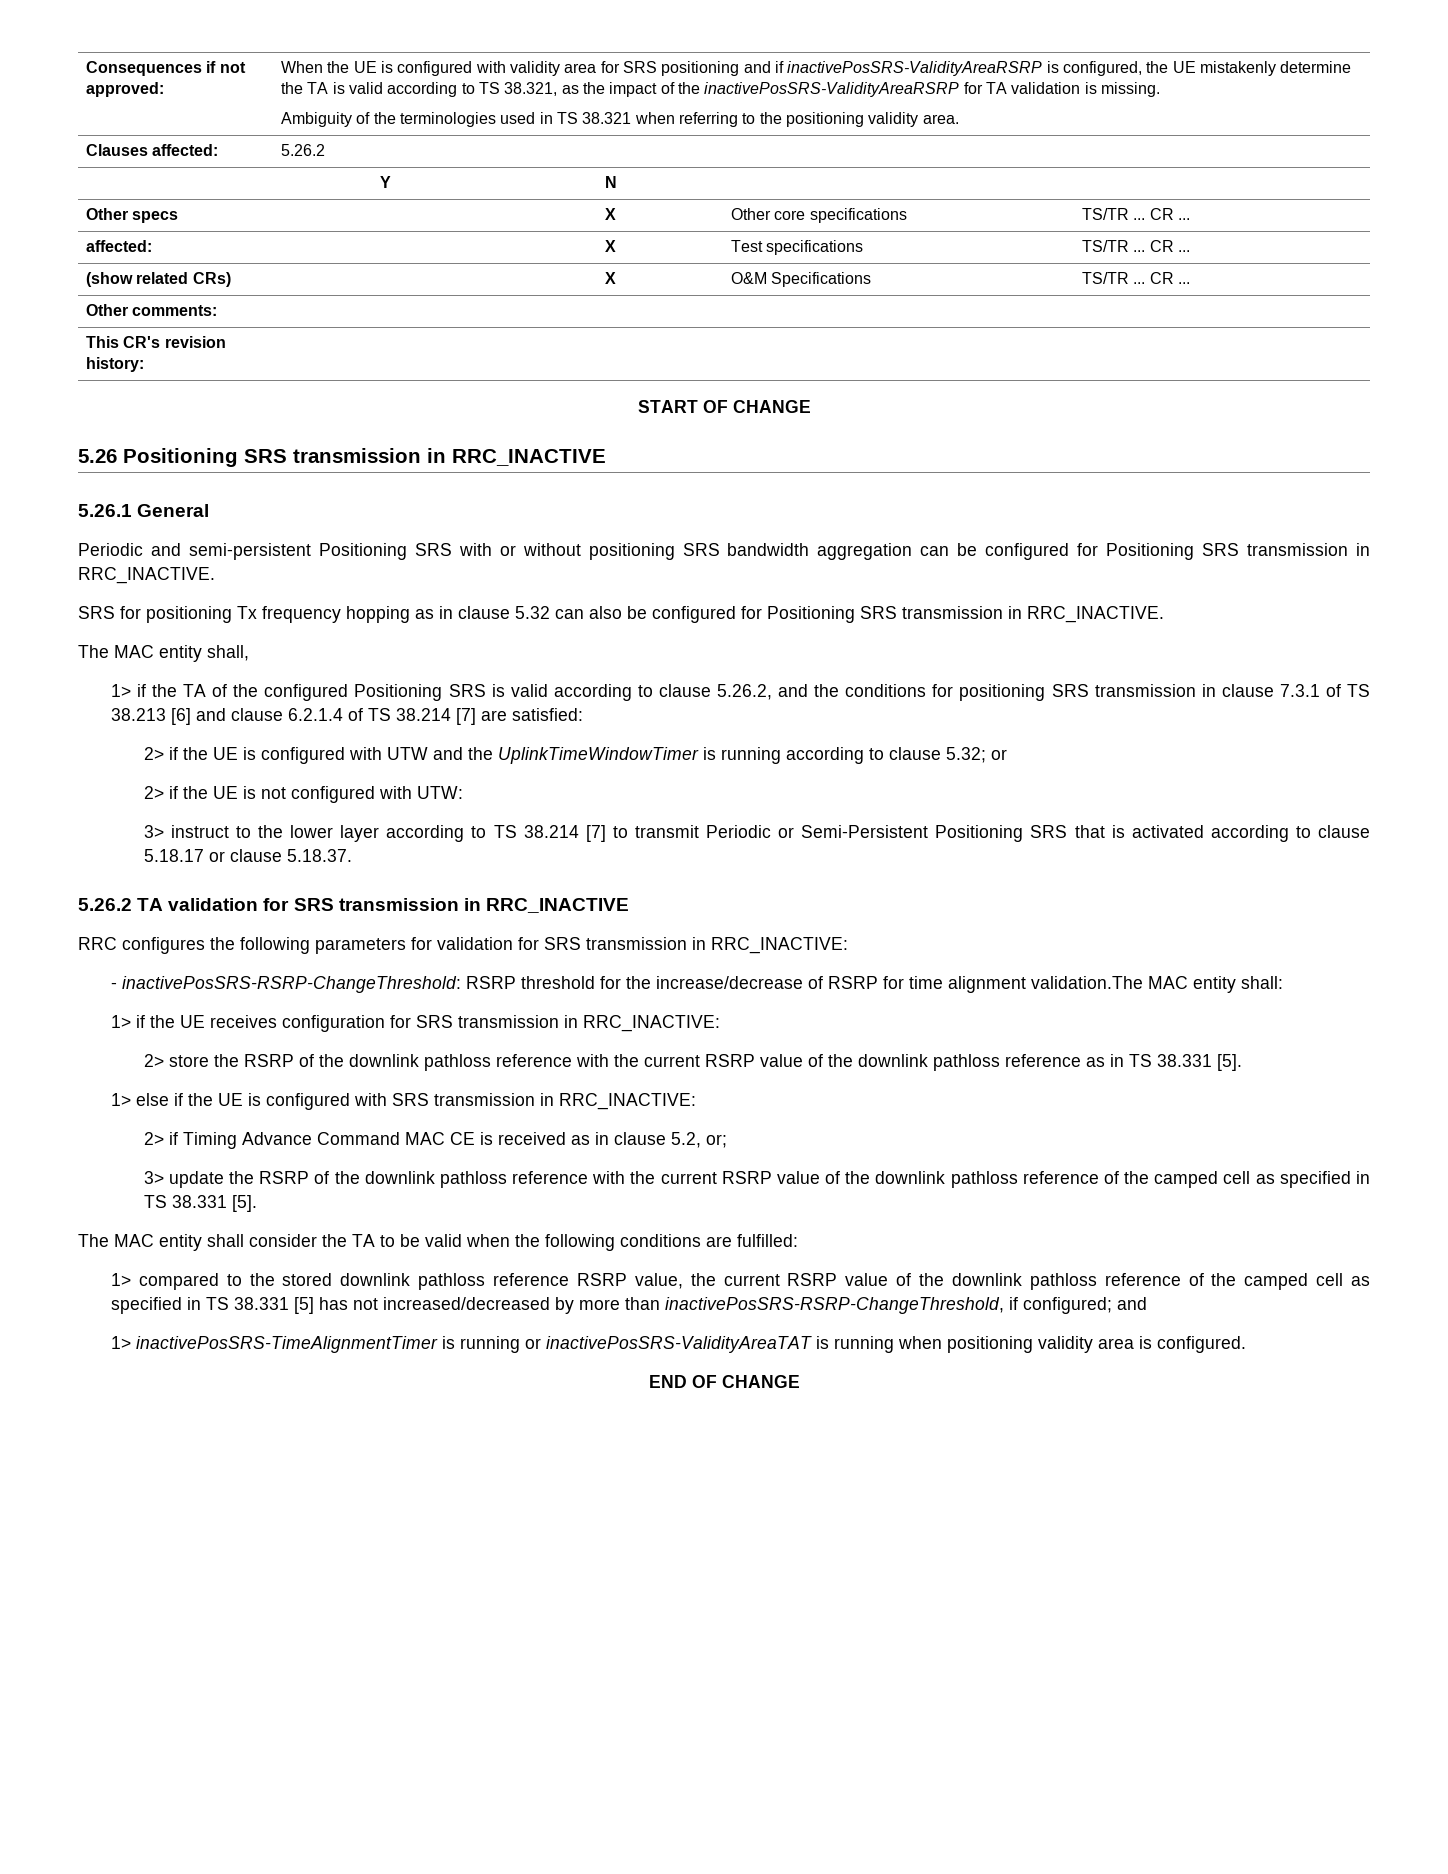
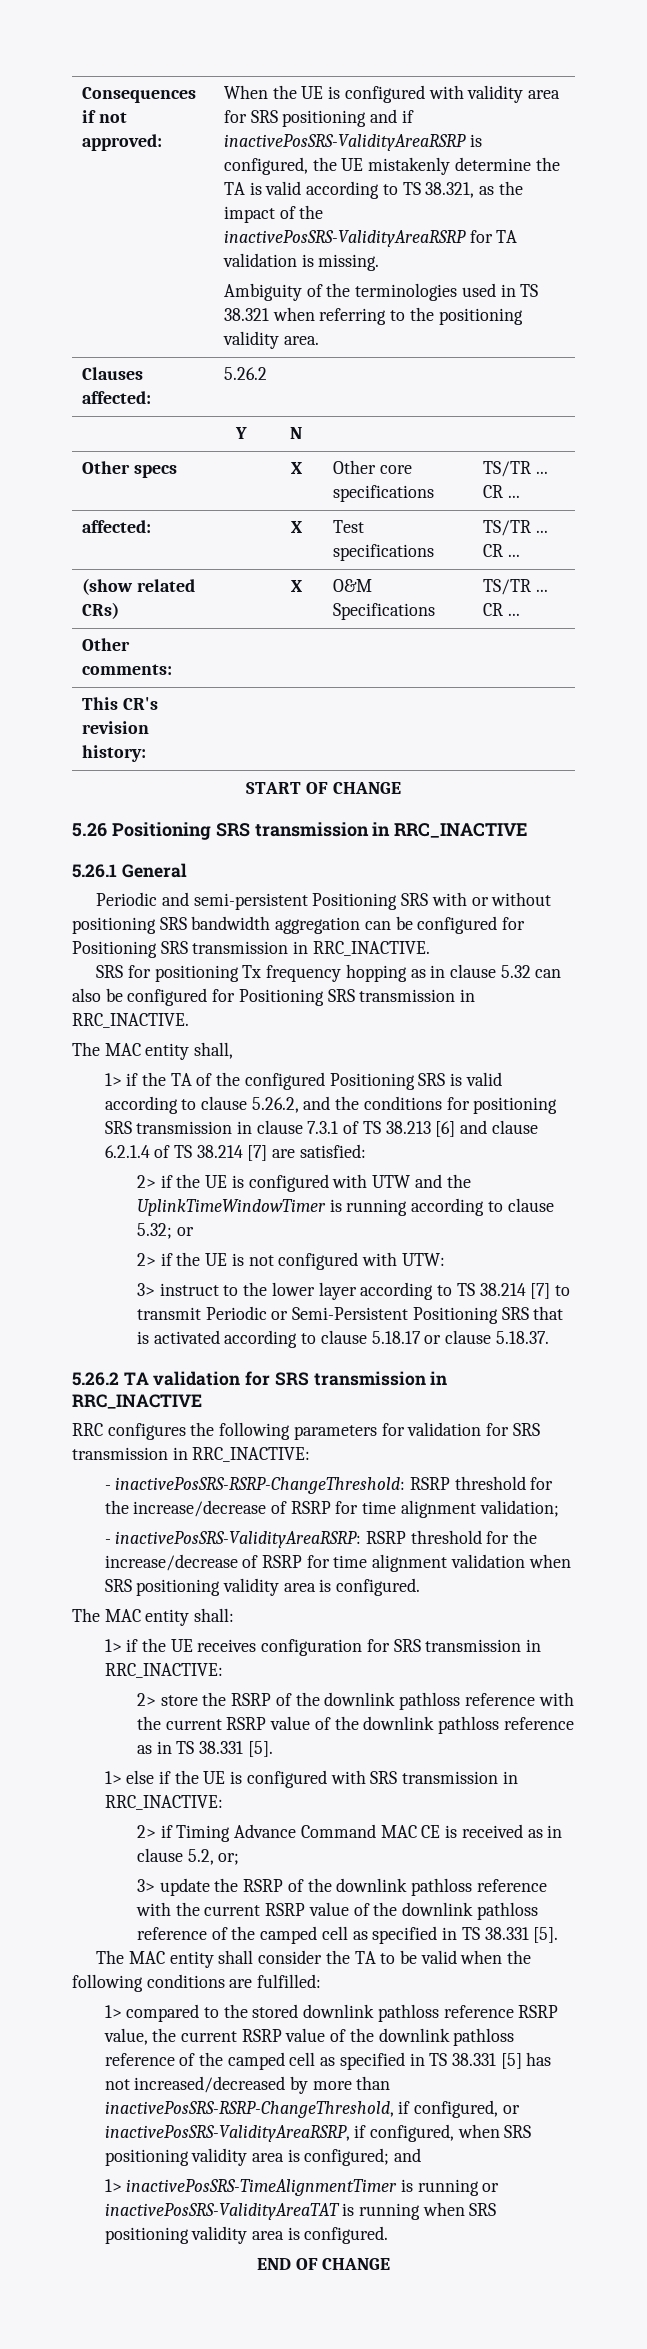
- - inactivePosSRS-RSRP-ChangeThreshold: RSRP threshold for the increase/decrease of RSRP for time alignment validation.The MAC entity shall:
+ - inactivePosSRS-RSRP-ChangeThreshold: RSRP threshold for the increase/decrease of RSRP for time alignment validation;
+ - inactivePosSRS-ValidityAreaRSRP: RSRP threshold for the increase/decrease of RSRP for time alignment validation when SRS positioning validity area is configured.
+ The MAC entity shall:
- 1> compared to the stored downlink pathloss reference RSRP value, the current RSRP value of the downlink pathloss reference of the camped cell as specified in TS 38.331 [5] has not increased/decreased by more than inactivePosSRS-RSRP-ChangeThreshold, if configured; and
+ 1> compared to the stored downlink pathloss reference RSRP value, the current RSRP value of the downlink pathloss reference of the camped cell as specified in TS 38.331 [5] has not increased/decreased by more than inactivePosSRS-RSRP-ChangeThreshold, if configured, or inactivePosSRS-ValidityAreaRSRP, if configured, when SRS positioning validity area is configured; and
- 1> inactivePosSRS-TimeAlignmentTimer is running or inactivePosSRS-ValidityAreaTAT is running when positioning validity area is configured.
+ 1> inactivePosSRS-TimeAlignmentTimer is running or inactivePosSRS-ValidityAreaTAT is running when SRS positioning validity area is configured.

